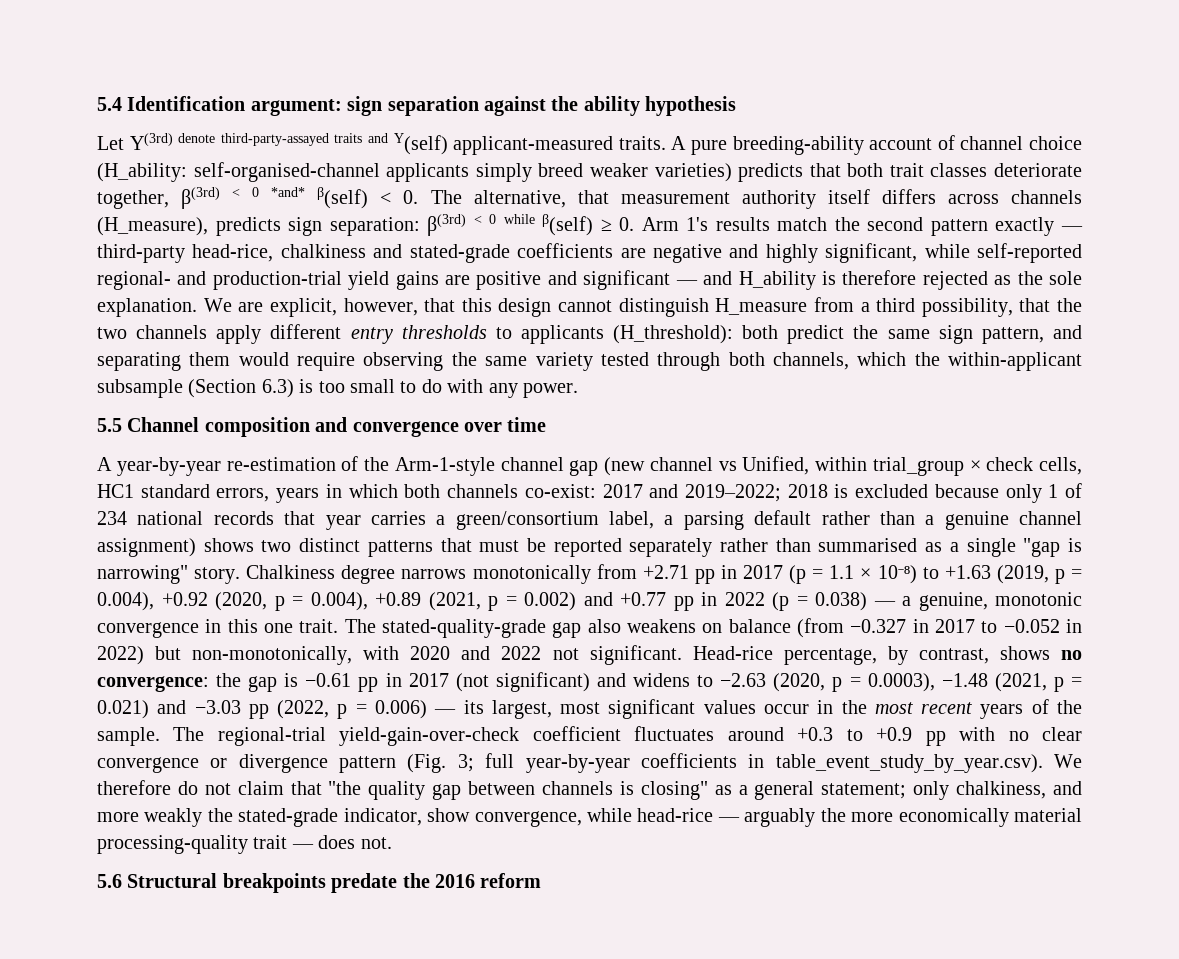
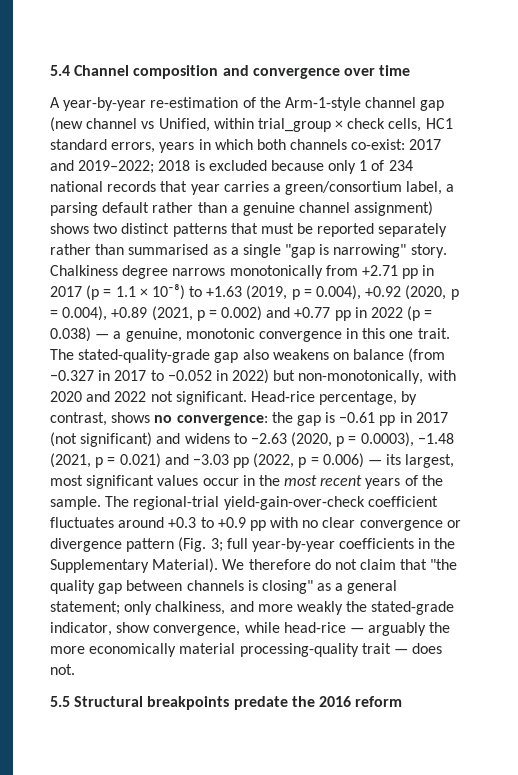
- 5.4 Identification argument: sign separation against the ability hypothesis
- Let Y(3rd) denote third-party-assayed traits and Y(self) applicant-measured traits. A pure breeding-ability account of channel choice (H_ability: self-organised-channel applicants simply breed weaker varieties) predicts that both trait classes deteriorate together, β(3rd) < 0 *and* β(self) < 0. The alternative, that measurement authority itself differs across channels (H_measure), predicts sign separation: β(3rd) < 0 while β(self) ≥ 0. Arm 1's results match the second pattern exactly — third-party head-rice, chalkiness and stated-grade coefficients are negative and highly significant, while self-reported regional- and production-trial yield gains are positive and significant — and H_ability is therefore rejected as the sole explanation. We are explicit, however, that this design cannot distinguish H_measure from a third possibility, that the two channels apply different entry thresholds to applicants (H_threshold): both predict the same sign pattern, and separating them would require observing the same variety tested through both channels, which the within-applicant subsample (Section 6.3) is too small to do with any power.
- 5.5 Channel composition and convergence over time
+ 5.4 Channel composition and convergence over time
- full year-by-year coefficients in table_event_study_by_year.csv). We therefore do not claim that "the quality gap between channels is closing" as a general statement;
+ full year-by-year coefficients in the Supplementary Material). We therefore do not claim that "the quality gap between channels is closing" as a general statement;
- 5.6 Structural breakpoints predate the 2016 reform
+ 5.5 Structural breakpoints predate the 2016 reform

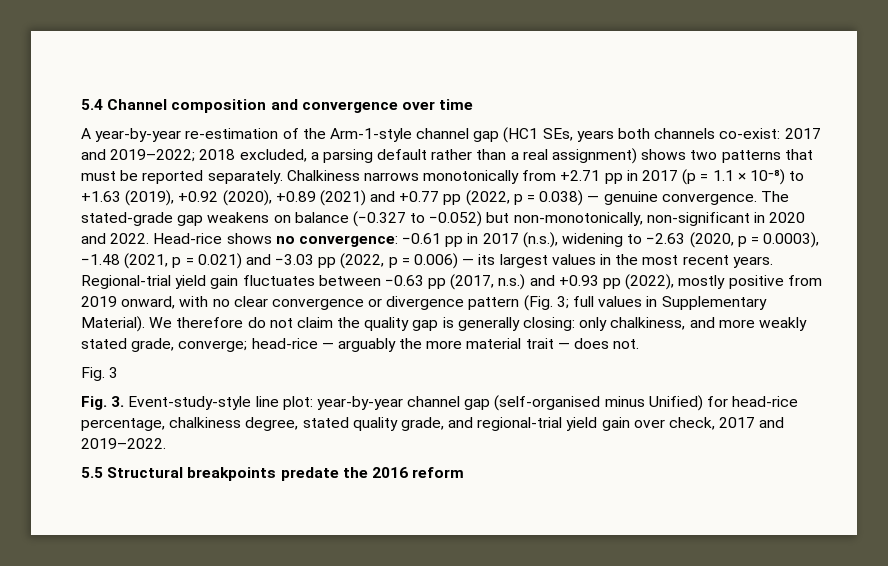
- A year-by-year re-estimation of the Arm-1-style channel gap (new channel vs Unified, within trial_group × check cells, HC1 standard errors, years in which both channels co-exist:
+ A year-by-year re-estimation of the Arm-1-style channel gap (HC1 SEs, years both channels co-exist:
- 2018 is excluded because only 1 of 234 national records that year carries a green/consortium label, a parsing default rather than a genuine channel assignment) shows two distinct patterns that must be reported separately rather than summarised as a single "gap is narrowing" story. Chalkiness degree narrows monotonically from +2.71 pp in 2017 (p = 1.1 × 10⁻⁸) to +1.63 (2019, p = 0.004), +0.92 (2020, p = 0.004), +0.89 (2021, p = 0.002) and +0.77 pp in 2022 (p = 0.038) — a genuine, monotonic convergence in this one trait. The stated-quality-grade gap also weakens on balance (from −0.327 in 2017 to −0.052 in 2022) but non-monotonically, with 2020 and 2022 not significant. Head-rice percentage, by contrast, shows no convergence: the gap is −0.61 pp in 2017 (not significant) and widens to −2.63 (2020, p = 0.0003), −1.48 (2021, p = 0.021) and −3.03 pp (2022, p = 0.006) — its largest, most significant values occur in the most recent years of the sample. The regional-trial yield-gain-over-check coefficient fluctuates around +0.3 to +0.9 pp with no clear convergence or divergence pattern (Fig. 3;
+ 2018 excluded, a parsing default rather than a real assignment) shows two patterns that must be reported separately. Chalkiness narrows monotonically from +2.71 pp in 2017 (p = 1.1 × 10⁻⁸) to +1.63 (2019), +0.92 (2020), +0.89 (2021) and +0.77 pp (2022, p = 0.038) — genuine convergence. The stated-grade gap weakens on balance (−0.327 to −0.052) but non-monotonically, non-significant in 2020 and 2022. Head-rice shows no convergence: −0.61 pp in 2017 (n.s.), widening to −2.63 (2020, p = 0.0003), −1.48 (2021, p = 0.021) and −3.03 pp (2022, p = 0.006) — its largest values in the most recent years. Regional-trial yield gain fluctuates between −0.63 pp (2017, n.s.) and +0.93 pp (2022), mostly positive from 2019 onward, with no clear convergence or divergence pattern (Fig. 3;
- full year-by-year coefficients in the Supplementary Material).
+ full values in Supplementary Material).
- We therefore do not claim that "the quality gap between channels is closing" as a general statement; only chalkiness, and more weakly the stated-grade indicator, show convergence, while head-rice — arguably the more economically material processing-quality trait — does not.
+ We therefore do not claim the quality gap is generally closing: only chalkiness, and more weakly stated grade, converge; head-rice — arguably the more material trait — does not.
+ Fig. 3
+ Fig. 3. Event-study-style line plot: year-by-year channel gap (self-organised minus Unified) for head-rice percentage, chalkiness degree, stated quality grade, and regional-trial yield gain over check, 2017 and 2019–2022.

